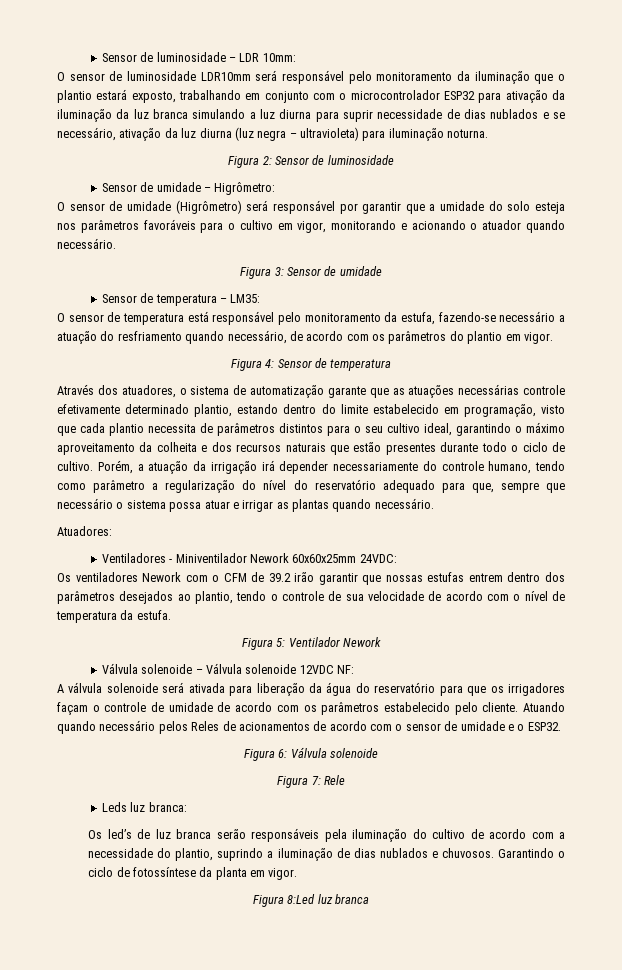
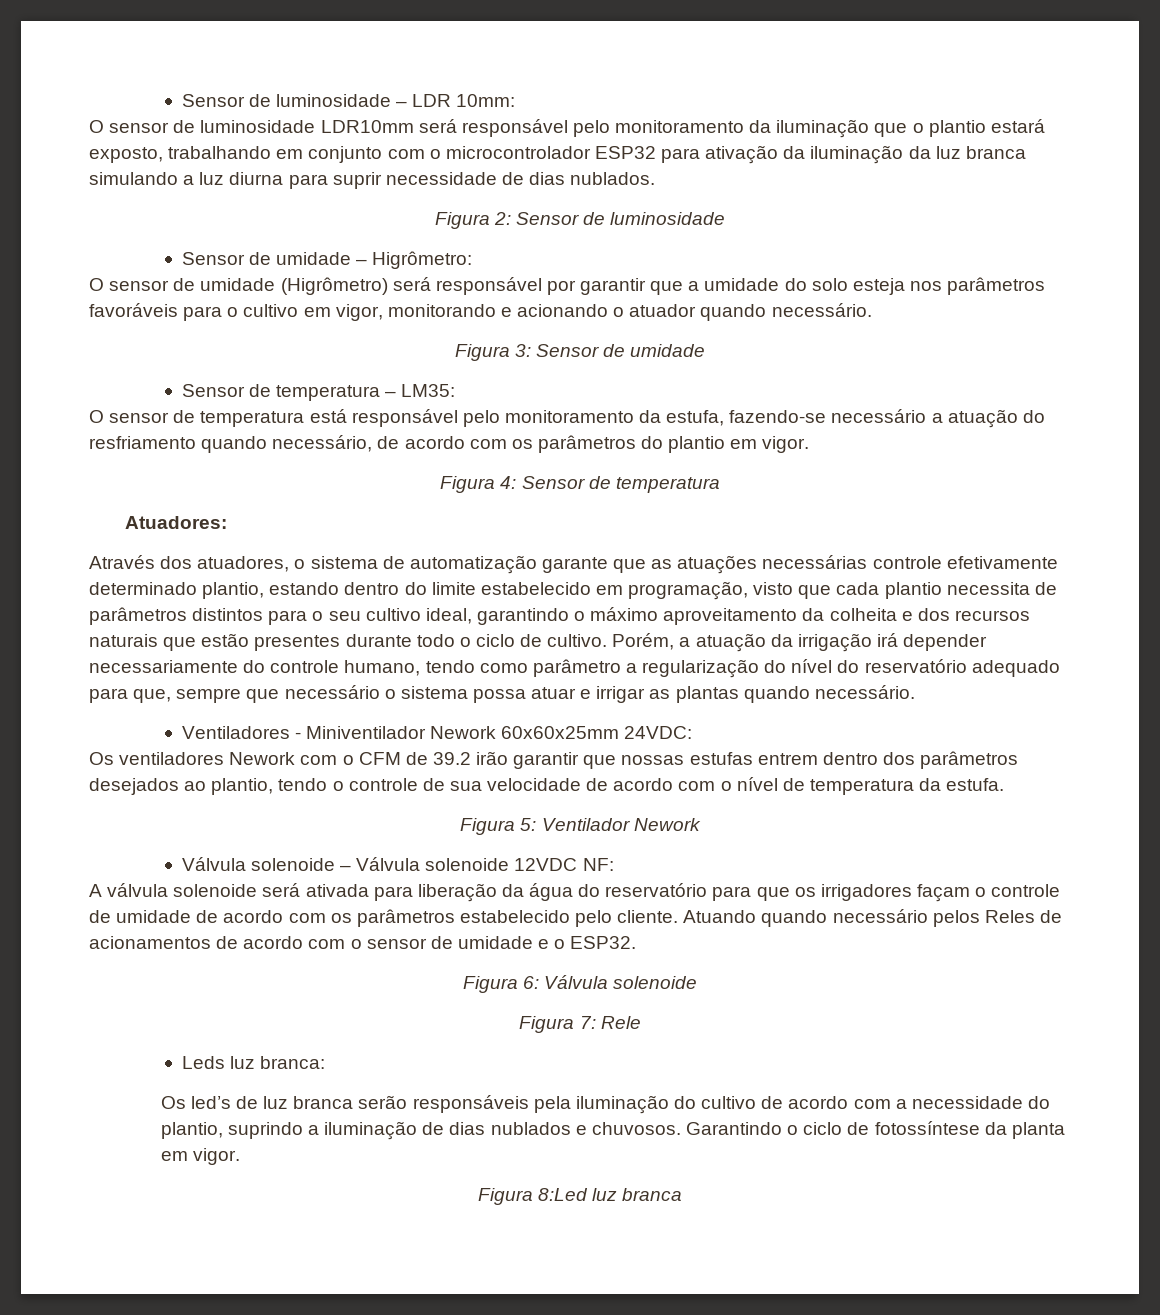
- O sensor de luminosidade LDR10mm será responsável pelo monitoramento da iluminação que o plantio estará exposto, trabalhando em conjunto com o microcontrolador ESP32 para ativação da iluminação da luz branca simulando a luz diurna para suprir necessidade de dias nublados e se necessário, ativação da luz diurna (luz negra – ultravioleta) para iluminação noturna.
+ O sensor de luminosidade LDR10mm será responsável pelo monitoramento da iluminação que o plantio estará exposto, trabalhando em conjunto com o microcontrolador ESP32 para ativação da iluminação da luz branca simulando a luz diurna para suprir necessidade de dias nublados.
+ Atuadores:
- Atuadores:

